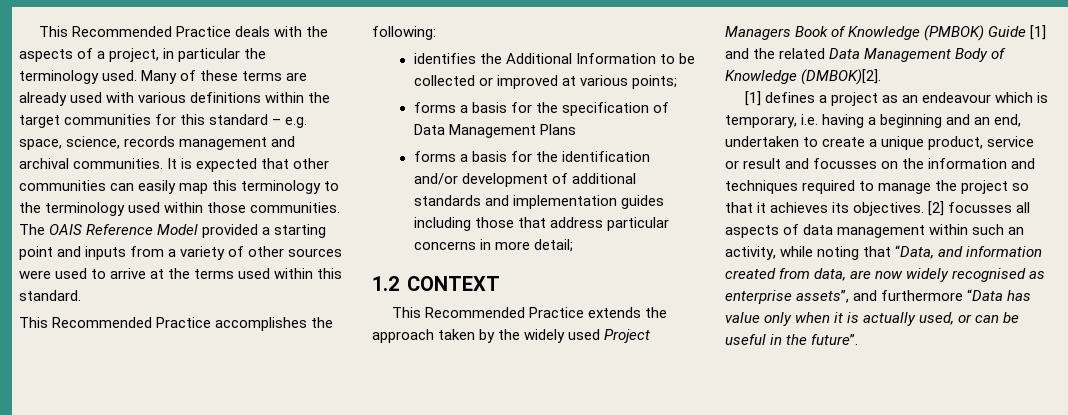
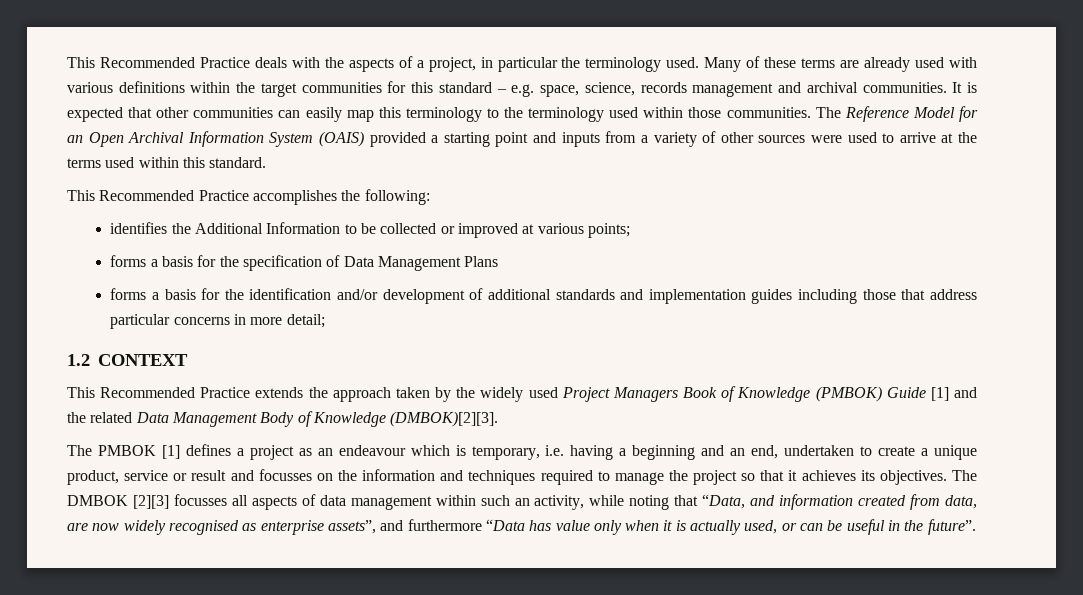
- The OAIS Reference Model provided a starting point and inputs from a variety of other sources were used to arrive at the terms used within this standard.
+ The Reference Model for an Open Archival Information System (OAIS) provided a starting point and inputs from a variety of other sources were used to arrive at the terms used within this standard.
- This Recommended Practice extends the approach taken by the widely used Project Managers Book of Knowledge (PMBOK) Guide [1] and the related Data Management Body of Knowledge (DMBOK)[2].
- [1] defines a project as an endeavour which is temporary, i.e. having a beginning and an end, undertaken to create a unique product, service or result and focusses on the information and techniques required to manage the project so that it achieves its objectives.
+ This Recommended Practice extends the approach taken by the widely used Project Managers Book of Knowledge (PMBOK) Guide [1] and the related Data Management Body of Knowledge (DMBOK)[2][3].
+ The PMBOK [1] defines a project as an endeavour which is temporary, i.e. having a beginning and an end, undertaken to create a unique product, service or result and focusses on the information and techniques required to manage the project so that it achieves its objectives.
- [2] focusses all aspects of data management within such an activity, while noting that “Data, and information created from data, are now widely recognised as enterprise assets”, and furthermore “Data has value only when it is actually used, or can be useful in the future”.
+ The DMBOK [2][3] focusses all aspects of data management within such an activity, while noting that “Data, and information created from data, are now widely recognised as enterprise assets”, and furthermore “Data has value only when it is actually used, or can be useful in the future”.

